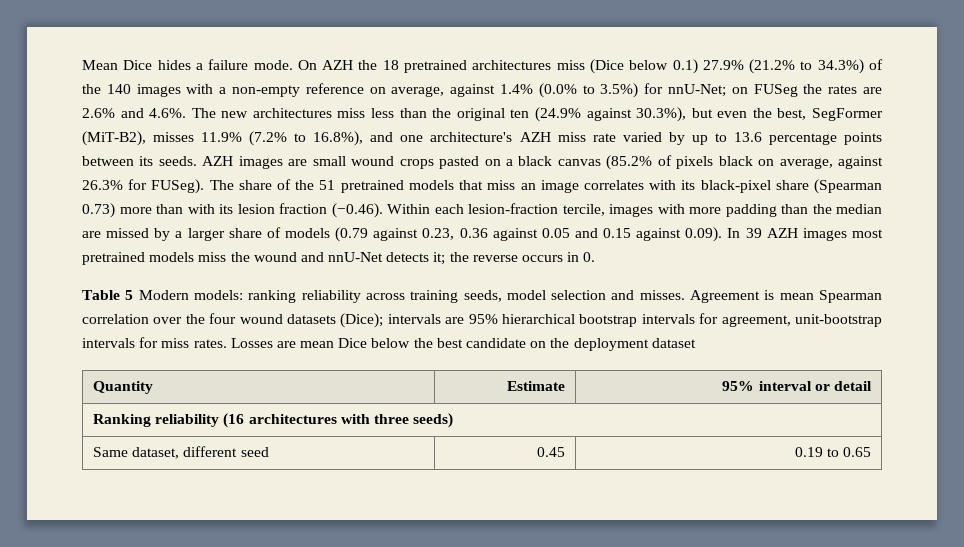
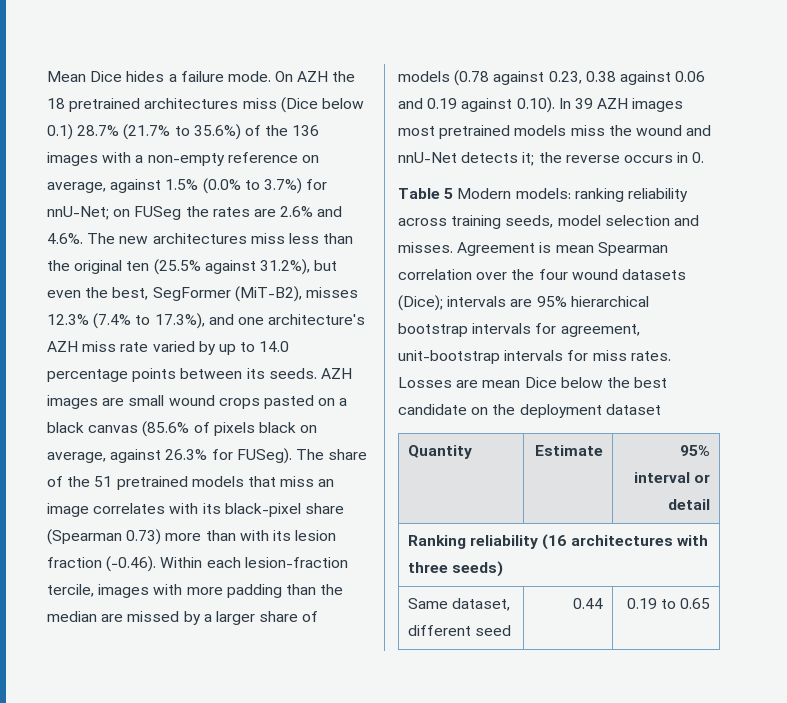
- On AZH the 18 pretrained architectures miss (Dice below 0.1) 27.9% (21.2% to 34.3%) of the 140 images with a non-empty reference on average, against 1.4% (0.0% to 3.5%) for nnU-Net;
+ On AZH the 18 pretrained architectures miss (Dice below 0.1) 28.7% (21.7% to 35.6%) of the 136 images with a non-empty reference on average, against 1.5% (0.0% to 3.7%) for nnU-Net;
- on FUSeg the rates are 2.6% and 4.6%. The new architectures miss less than the original ten (24.9% against 30.3%), but even the best, SegFormer (MiT-B2), misses 11.9% (7.2% to 16.8%), and one architecture's AZH miss rate varied by up to 13.6 percentage points between its seeds.
+ on FUSeg the rates are 2.6% and 4.6%. The new architectures miss less than the original ten (25.5% against 31.2%), but even the best, SegFormer (MiT-B2), misses 12.3% (7.4% to 17.3%), and one architecture's AZH miss rate varied by up to 14.0 percentage points between its seeds.
- AZH images are small wound crops pasted on a black canvas (85.2% of pixels black on average, against 26.3% for FUSeg).
+ AZH images are small wound crops pasted on a black canvas (85.6% of pixels black on average, against 26.3% for FUSeg).
- The share of the 51 pretrained models that miss an image correlates with its black-pixel share (Spearman 0.73) more than with its lesion fraction (−0.46). Within each lesion-fraction tercile, images with more padding than the median are missed by a larger share of models (0.79 against 0.23, 0.36 against 0.05 and 0.15 against 0.09). In 39 AZH images most pretrained models miss the wound and nnU-Net detects it;
+ The share of the 51 pretrained models that miss an image correlates with its black-pixel share (Spearman 0.73) more than with its lesion fraction (−0.46). Within each lesion-fraction tercile, images with more padding than the median are missed by a larger share of models (0.78 against 0.23, 0.38 against 0.06 and 0.19 against 0.10). In 39 AZH images most pretrained models miss the wound and nnU-Net detects it;
- Same dataset, different seed | 0.45 | 0.19 to 0.65
+ Same dataset, different seed | 0.44 | 0.19 to 0.65

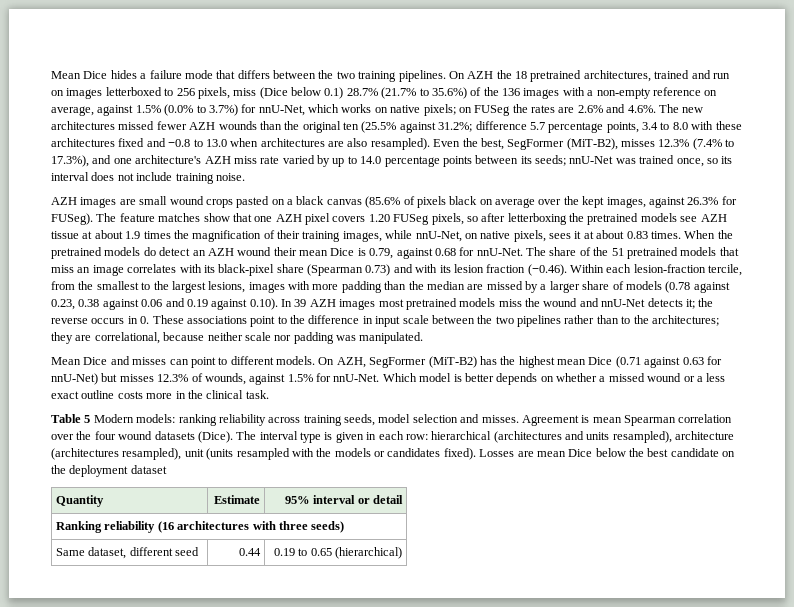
- Mean Dice hides a failure mode.
+ Mean Dice hides a failure mode that differs between the two training pipelines.
- On AZH the 18 pretrained architectures miss (Dice below 0.1) 28.7% (21.7% to 35.6%) of the 136 images with a non-empty reference on average, against 1.5% (0.0% to 3.7%) for nnU-Net;
+ On AZH the 18 pretrained architectures, trained and run on images letterboxed to 256 pixels, miss (Dice below 0.1) 28.7% (21.7% to 35.6%) of the 136 images with a non-empty reference on average, against 1.5% (0.0% to 3.7%) for nnU-Net, which works on native pixels;
- on FUSeg the rates are 2.6% and 4.6%. The new architectures miss less than the original ten (25.5% against 31.2%), but even the best, SegFormer (MiT-B2), misses 12.3% (7.4% to 17.3%), and one architecture's AZH miss rate varied by up to 14.0 percentage points between its seeds. AZH images are small wound crops pasted on a black canvas (85.6% of pixels black on average, against 26.3% for FUSeg).
+ on FUSeg the rates are 2.6% and 4.6%. The new architectures missed fewer AZH wounds than the original ten (25.5% against 31.2%; difference 5.7 percentage points, 3.4 to 8.0 with these architectures fixed and −0.8 to 13.0 when architectures are also resampled). Even the best, SegFormer (MiT-B2), misses 12.3% (7.4% to 17.3%), and one architecture's AZH miss rate varied by up to 14.0 percentage points between its seeds; nnU-Net was trained once, so its interval does not include training noise.
+ AZH images are small wound crops pasted on a black canvas (85.6% of pixels black on average over the kept images, against 26.3% for FUSeg).
- The share of the 51 pretrained models that miss an image correlates with its black-pixel share (Spearman 0.73) more than with its lesion fraction (−0.46). Within each lesion-fraction tercile, images with more padding than the median are missed by a larger share of models (0.78 against 0.23, 0.38 against 0.06 and 0.19 against 0.10). In 39 AZH images most pretrained models miss the wound and nnU-Net detects it;
+ The feature matches show that one AZH pixel covers 1.20 FUSeg pixels, so after letterboxing the pretrained models see AZH tissue at about 1.9 times the magnification of their training images, while nnU-Net, on native pixels, sees it at about 0.83 times. When the pretrained models do detect an AZH wound their mean Dice is 0.79, against 0.68 for nnU-Net. The share of the 51 pretrained models that miss an image correlates with its black-pixel share (Spearman 0.73) and with its lesion fraction (−0.46). Within each lesion-fraction tercile, from the smallest to the largest lesions, images with more padding than the median are missed by a larger share of models (0.78 against 0.23, 0.38 against 0.06 and 0.19 against 0.10). In 39 AZH images most pretrained models miss the wound and nnU-Net detects it;
- the reverse occurs in 0.
+ the reverse occurs in 0. These associations point to the difference in input scale between the two pipelines rather than to the architectures; they are correlational, because neither scale nor padding was manipulated.
+ Mean Dice and misses can point to different models. On AZH, SegFormer (MiT-B2) has the highest mean Dice (0.71 against 0.63 for nnU-Net) but misses 12.3% of wounds, against 1.5% for nnU-Net. Which model is better depends on whether a missed wound or a less exact outline costs more in the clinical task.
- Agreement is mean Spearman correlation over the four wound datasets (Dice); intervals are 95% hierarchical bootstrap intervals for agreement, unit-bootstrap intervals for miss rates.
+ Agreement is mean Spearman correlation over the four wound datasets (Dice). The interval type is given in each row: hierarchical (architectures and units resampled), architecture (architectures resampled), unit (units resampled with the models or candidates fixed).
- Same dataset, different seed | 0.44 | 0.19 to 0.65
+ Same dataset, different seed | 0.44 | 0.19 to 0.65 (hierarchical)

